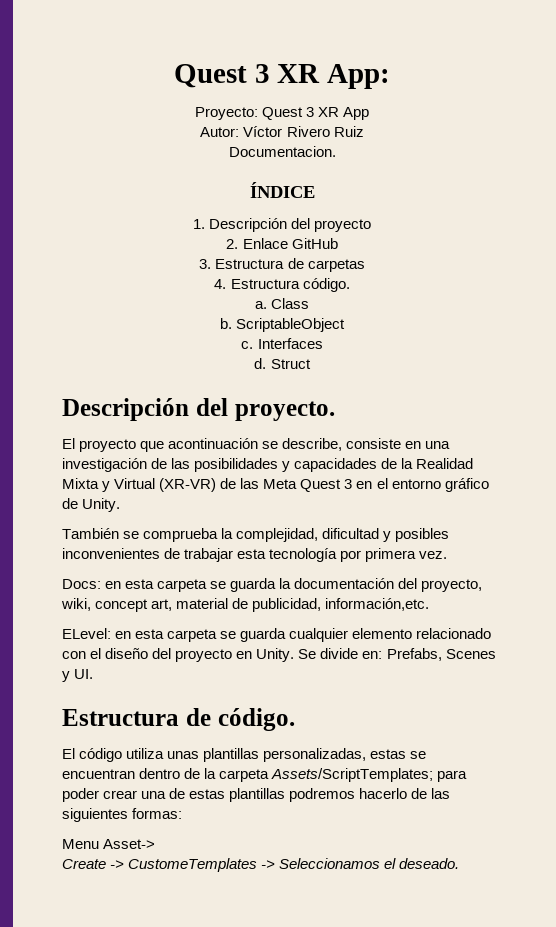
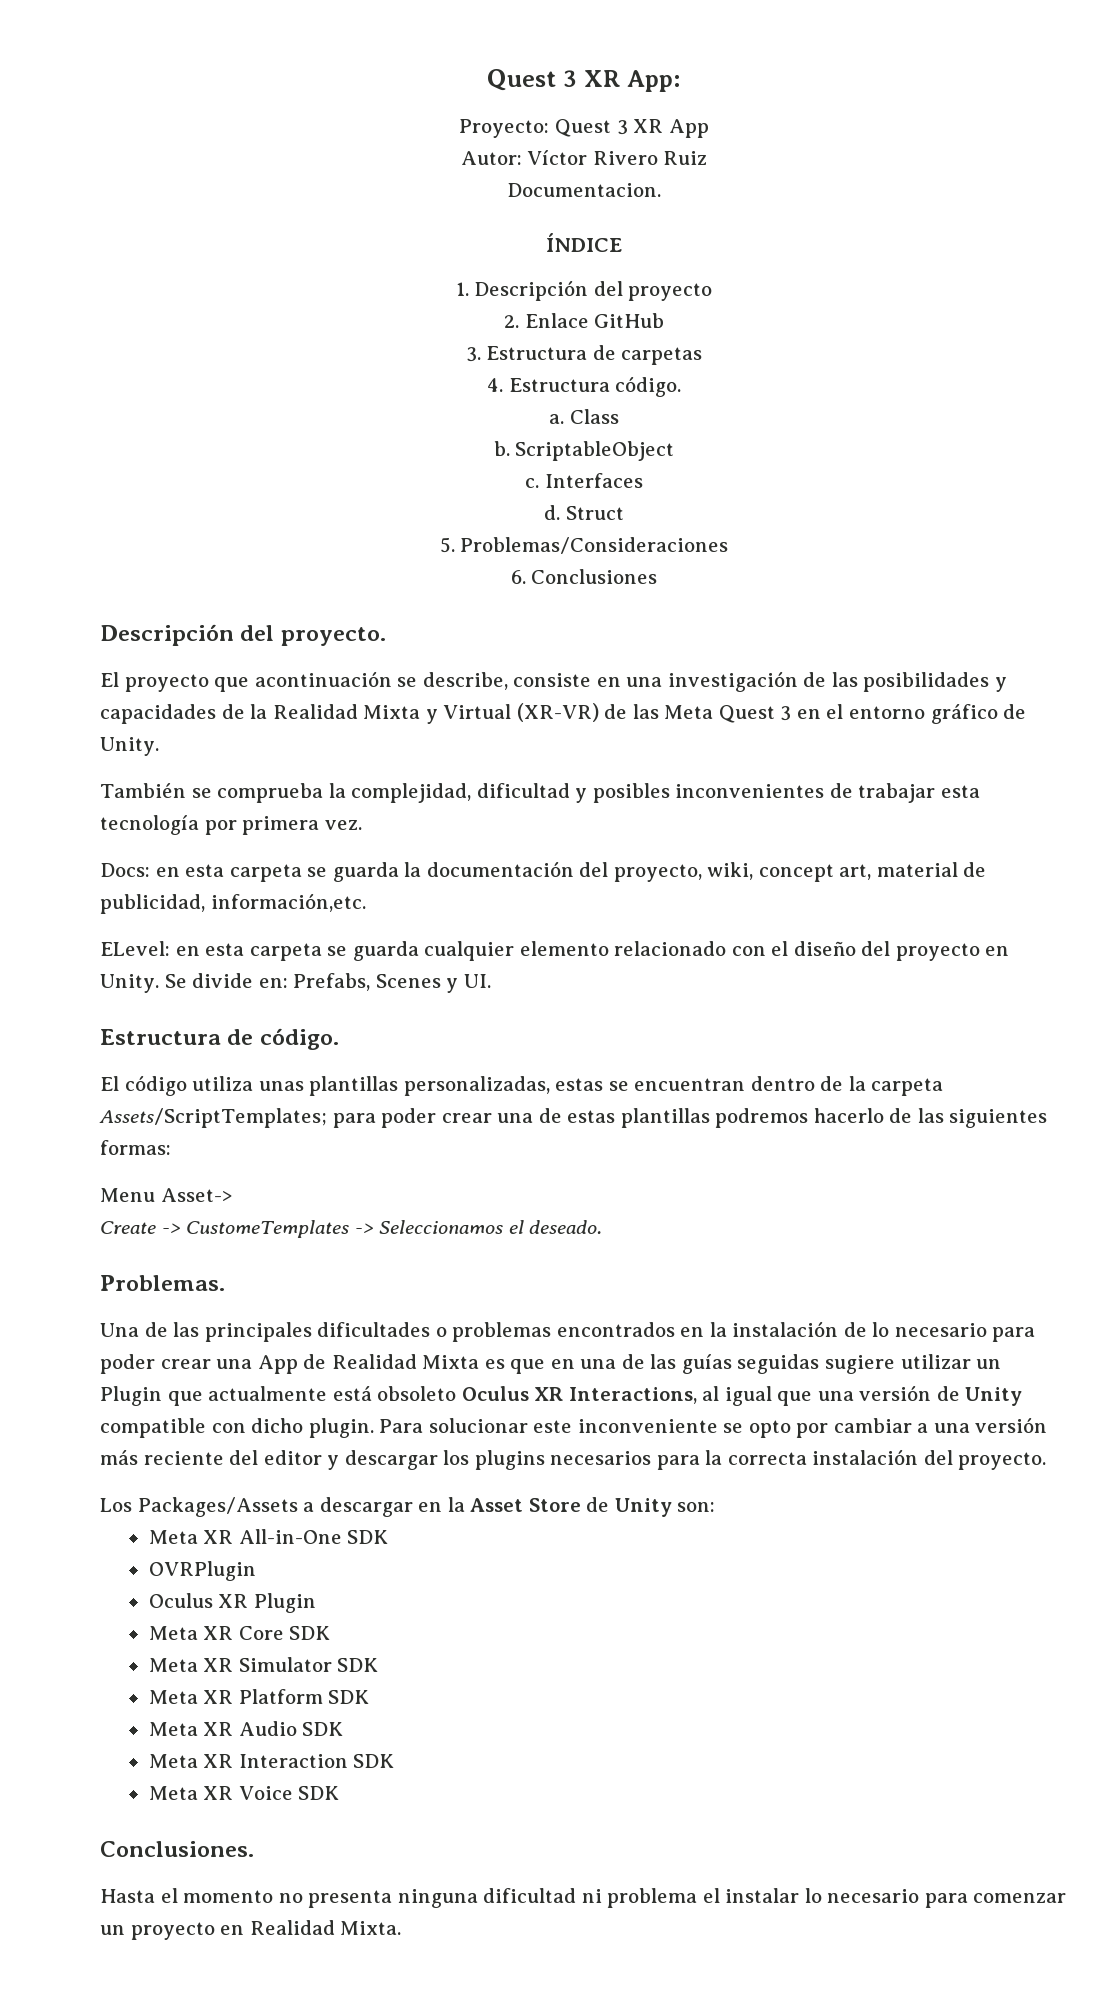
+ 5. Problemas/Consideraciones
+ 6. Conclusiones
+ Problemas.
+ Una de las principales dificultades o problemas encontrados en la instalación de lo necesario para poder crear una App de Realidad Mixta es que en una de las guías seguidas sugiere utilizar un Plugin que actualmente está obsoleto Oculus XR Interactions, al igual que una versión de Unity compatible con dicho plugin. Para solucionar este inconveniente se opto por cambiar a una versión más reciente del editor y descargar los plugins necesarios para la correcta instalación del proyecto.
+ Los Packages/Assets a descargar en la Asset Store de Unity son:
+ Meta XR All-in-One SDK
+ OVRPlugin
+ Oculus XR Plugin
+ Meta XR Core SDK
+ Meta XR Simulator SDK
+ Meta XR Platform SDK
+ Meta XR Audio SDK
+ Meta XR Interaction SDK
+ Meta XR Voice SDK
+ Conclusiones.
+ Hasta el momento no presenta ninguna dificultad ni problema el instalar lo necesario para comenzar un proyecto en Realidad Mixta.

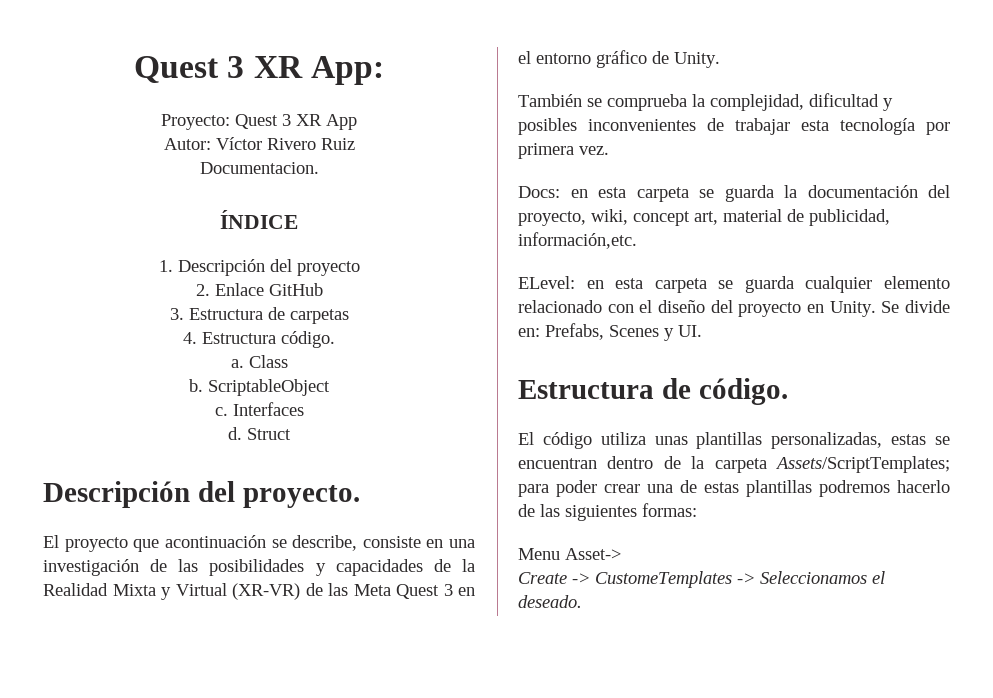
- 5. Problemas/Consideraciones
- 6. Conclusiones
- Problemas.
- Una de las principales dificultades o problemas encontrados en la instalación de lo necesario para poder crear una App de Realidad Mixta es que en una de las guías seguidas sugiere utilizar un Plugin que actualmente está obsoleto Oculus XR Interactions, al igual que una versión de Unity compatible con dicho plugin. Para solucionar este inconveniente se opto por cambiar a una versión más reciente del editor y descargar los plugins necesarios para la correcta instalación del proyecto.
- Los Packages/Assets a descargar en la Asset Store de Unity son:
- Meta XR All-in-One SDK
- OVRPlugin
- Oculus XR Plugin
- Meta XR Core SDK
- Meta XR Simulator SDK
- Meta XR Platform SDK
- Meta XR Audio SDK
- Meta XR Interaction SDK
- Meta XR Voice SDK
- Conclusiones.
- Hasta el momento no presenta ninguna dificultad ni problema el instalar lo necesario para comenzar un proyecto en Realidad Mixta.

